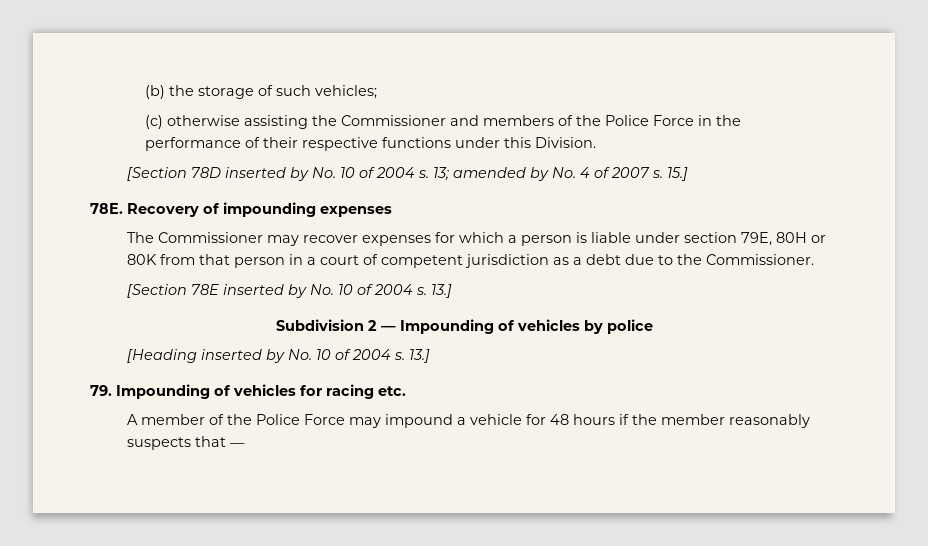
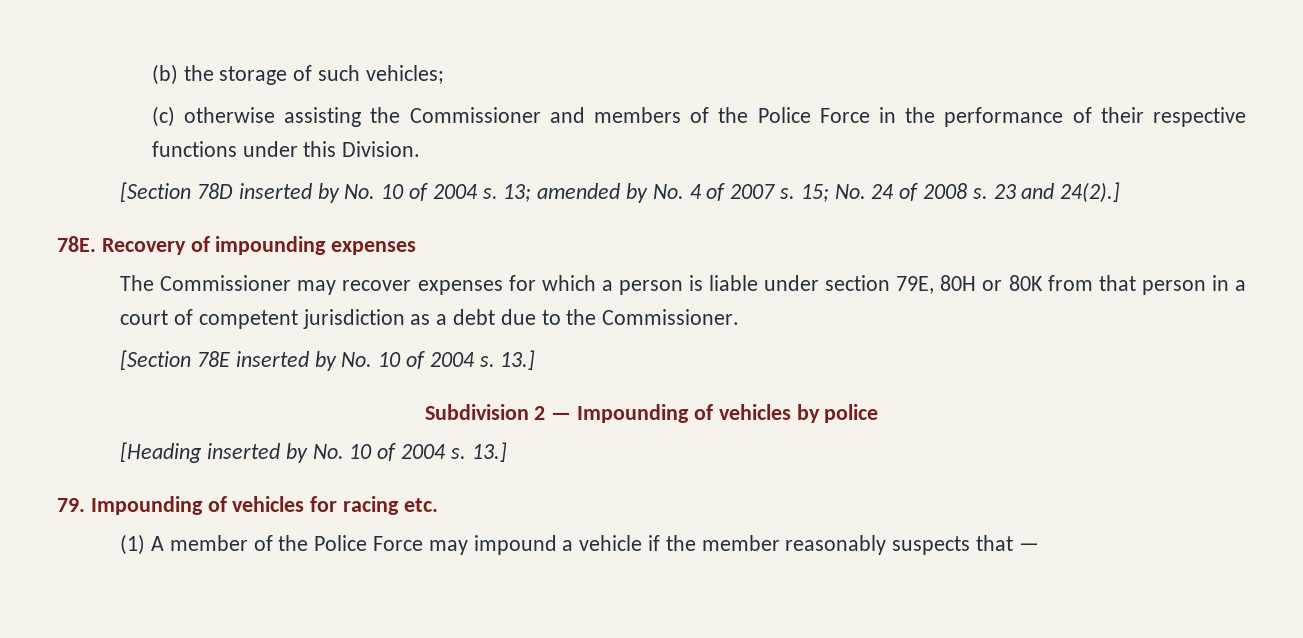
- 15.]
+ 15; No. 24 of 2008 s. 23 and 24(2).]
- A member of the Police Force may impound a vehicle for 48 hours if the member reasonably suspects that —
+ (1) A member of the Police Force may impound a vehicle if the member reasonably suspects that —

